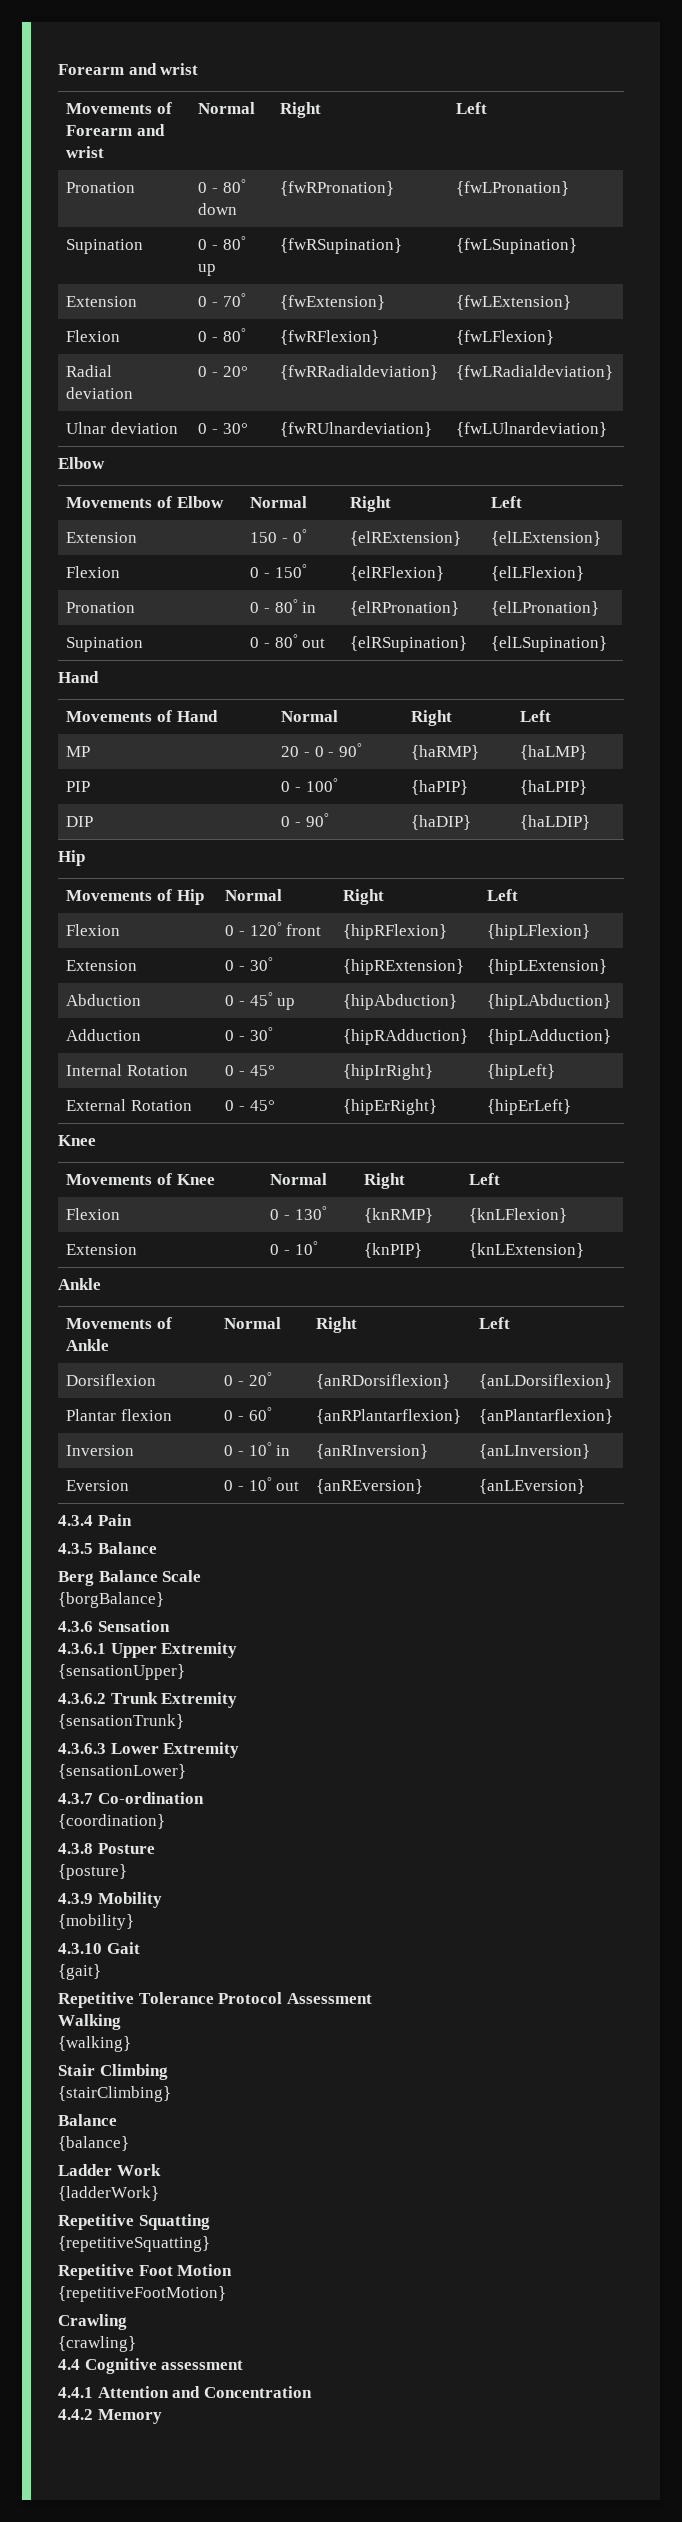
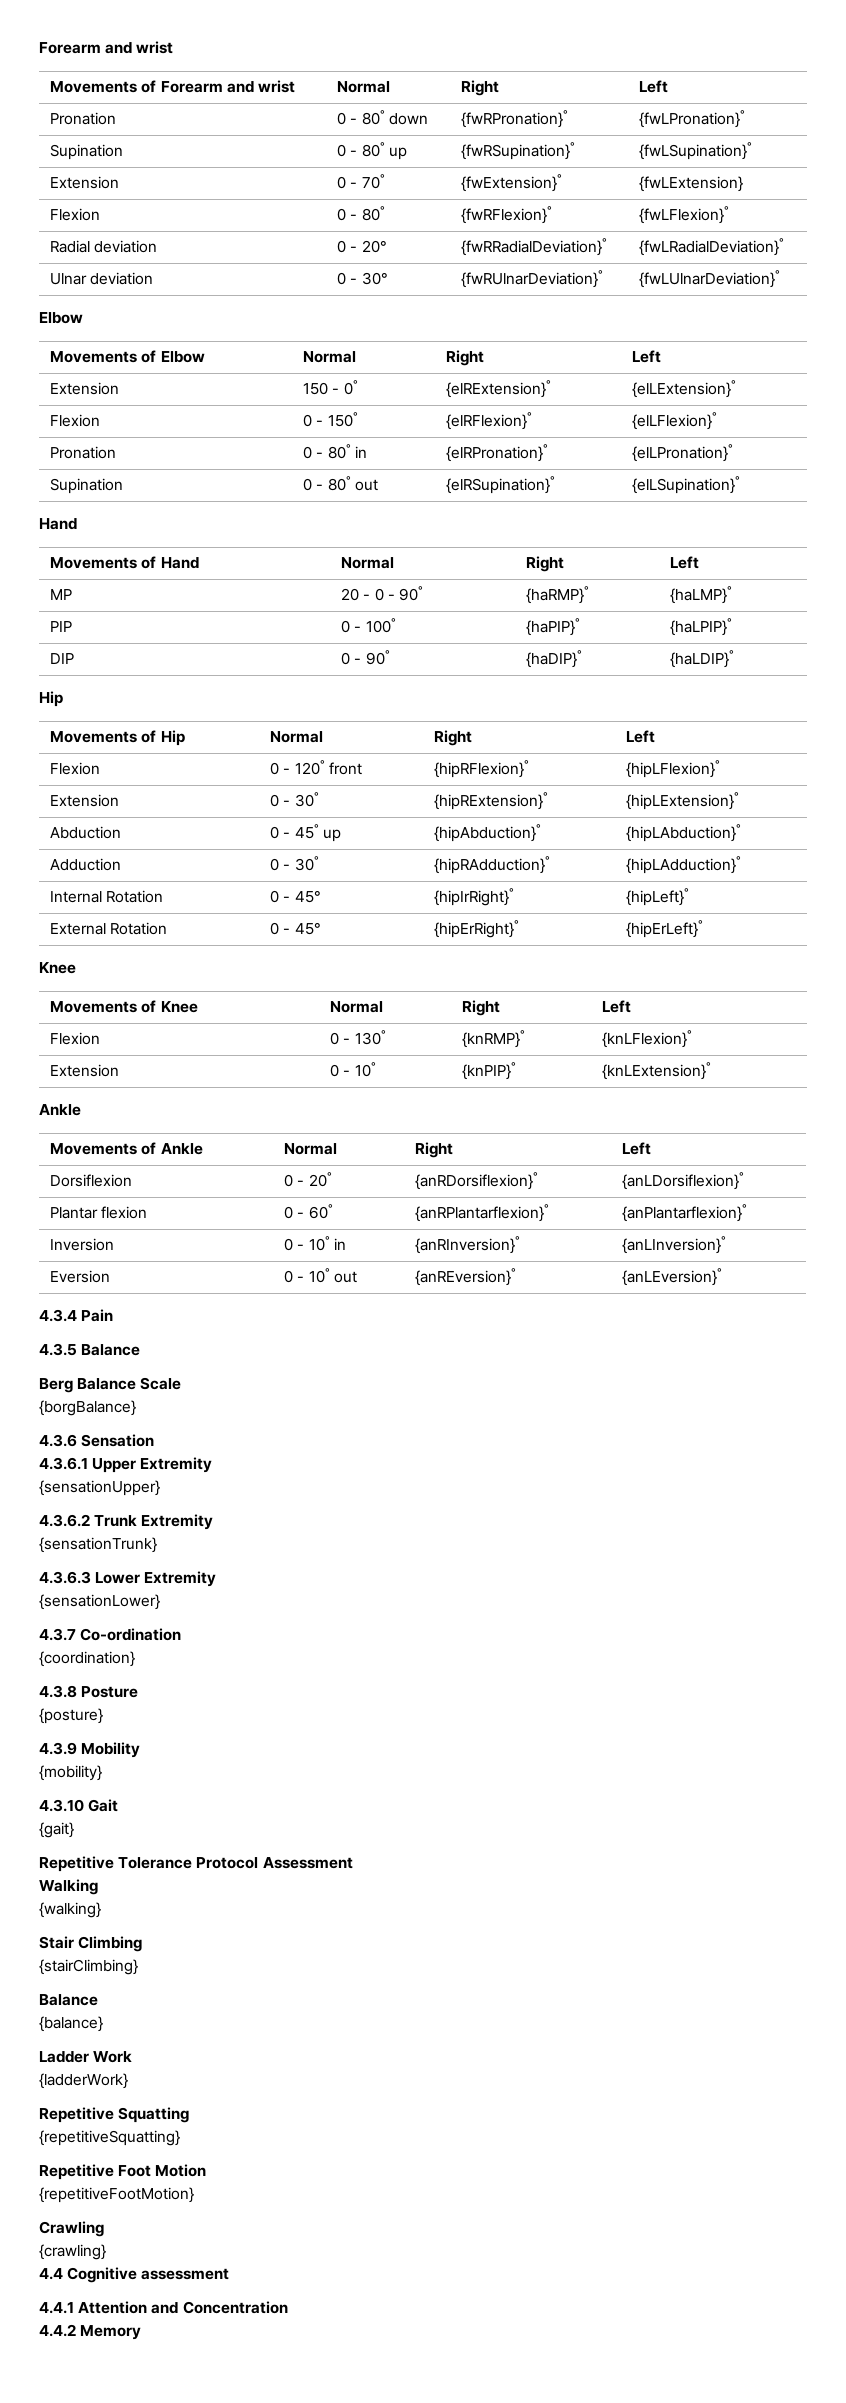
- Pronation | 0 - 80° down | {fwRPronation} | {fwLPronation}
+ Pronation | 0 - 80° down | {fwRPronation}° | {fwLPronation}°
- Supination | 0 - 80° up | {fwRSupination} | {fwLSupination}
+ Supination | 0 - 80° up | {fwRSupination}° | {fwLSupination}°
- Extension | 0 - 70° | {fwExtension} | {fwLExtension}
+ Extension | 0 - 70° | {fwExtension}° | {fwLExtension}
- Flexion | 0 - 80° | {fwRFlexion} | {fwLFlexion}
+ Flexion | 0 - 80° | {fwRFlexion}° | {fwLFlexion}°
- Radial deviation | 0 - 20° | {fwRRadialdeviation} | {fwLRadialdeviation}
+ Radial deviation | 0 - 20° | {fwRRadialDeviation}° | {fwLRadialDeviation}°
- Ulnar deviation | 0 - 30° | {fwRUlnardeviation} | {fwLUlnardeviation}
+ Ulnar deviation | 0 - 30° | {fwRUlnarDeviation}° | {fwLUlnarDeviation}°
- Extension | 150 - 0° | {elRExtension} | {elLExtension}
+ Extension | 150 - 0° | {elRExtension}° | {elLExtension}°
- Flexion | 0 - 150° | {elRFlexion} | {elLFlexion}
+ Flexion | 0 - 150° | {elRFlexion}° | {elLFlexion}°
- Pronation | 0 - 80° in | {elRPronation} | {elLPronation}
+ Pronation | 0 - 80° in | {elRPronation}° | {elLPronation}°
- Supination | 0 - 80° out | {elRSupination} | {elLSupination}
+ Supination | 0 - 80° out | {elRSupination}° | {elLSupination}°
- MP | 20 - 0 - 90° | {haRMP} | {haLMP}
+ MP | 20 - 0 - 90° | {haRMP}° | {haLMP}°
- PIP | 0 - 100° | {haPIP} | {haLPIP}
+ PIP | 0 - 100° | {haPIP}° | {haLPIP}°
- DIP | 0 - 90° | {haDIP} | {haLDIP}
+ DIP | 0 - 90° | {haDIP}° | {haLDIP}°
- Flexion | 0 - 120° front | {hipRFlexion} | {hipLFlexion}
+ Flexion | 0 - 120° front | {hipRFlexion}° | {hipLFlexion}°
- Extension | 0 - 30° | {hipRExtension} | {hipLExtension}
+ Extension | 0 - 30° | {hipRExtension}° | {hipLExtension}°
- Abduction | 0 - 45° up | {hipAbduction} | {hipLAbduction}
+ Abduction | 0 - 45° up | {hipAbduction}° | {hipLAbduction}°
- Adduction | 0 - 30° | {hipRAdduction} | {hipLAdduction}
+ Adduction | 0 - 30° | {hipRAdduction}° | {hipLAdduction}°
- Internal Rotation | 0 - 45° | {hipIrRight} | {hipLeft}
+ Internal Rotation | 0 - 45° | {hipIrRight}° | {hipLeft}°
- External Rotation | 0 - 45° | {hipErRight} | {hipErLeft}
+ External Rotation | 0 - 45° | {hipErRight}° | {hipErLeft}°
- Flexion | 0 - 130° | {knRMP} | {knLFlexion}
+ Flexion | 0 - 130° | {knRMP}° | {knLFlexion}°
- Extension | 0 - 10° | {knPIP} | {knLExtension}
+ Extension | 0 - 10° | {knPIP}° | {knLExtension}°
- Dorsiflexion | 0 - 20° | {anRDorsiflexion} | {anLDorsiflexion}
+ Dorsiflexion | 0 - 20° | {anRDorsiflexion}° | {anLDorsiflexion}°
- Plantar flexion | 0 - 60° | {anRPlantarflexion} | {anPlantarflexion}
+ Plantar flexion | 0 - 60° | {anRPlantarflexion}° | {anPlantarflexion}°
- Inversion | 0 - 10° in | {anRInversion} | {anLInversion}
+ Inversion | 0 - 10° in | {anRInversion}° | {anLInversion}°
- Eversion | 0 - 10° out | {anREversion} | {anLEversion}
+ Eversion | 0 - 10° out | {anREversion}° | {anLEversion}°

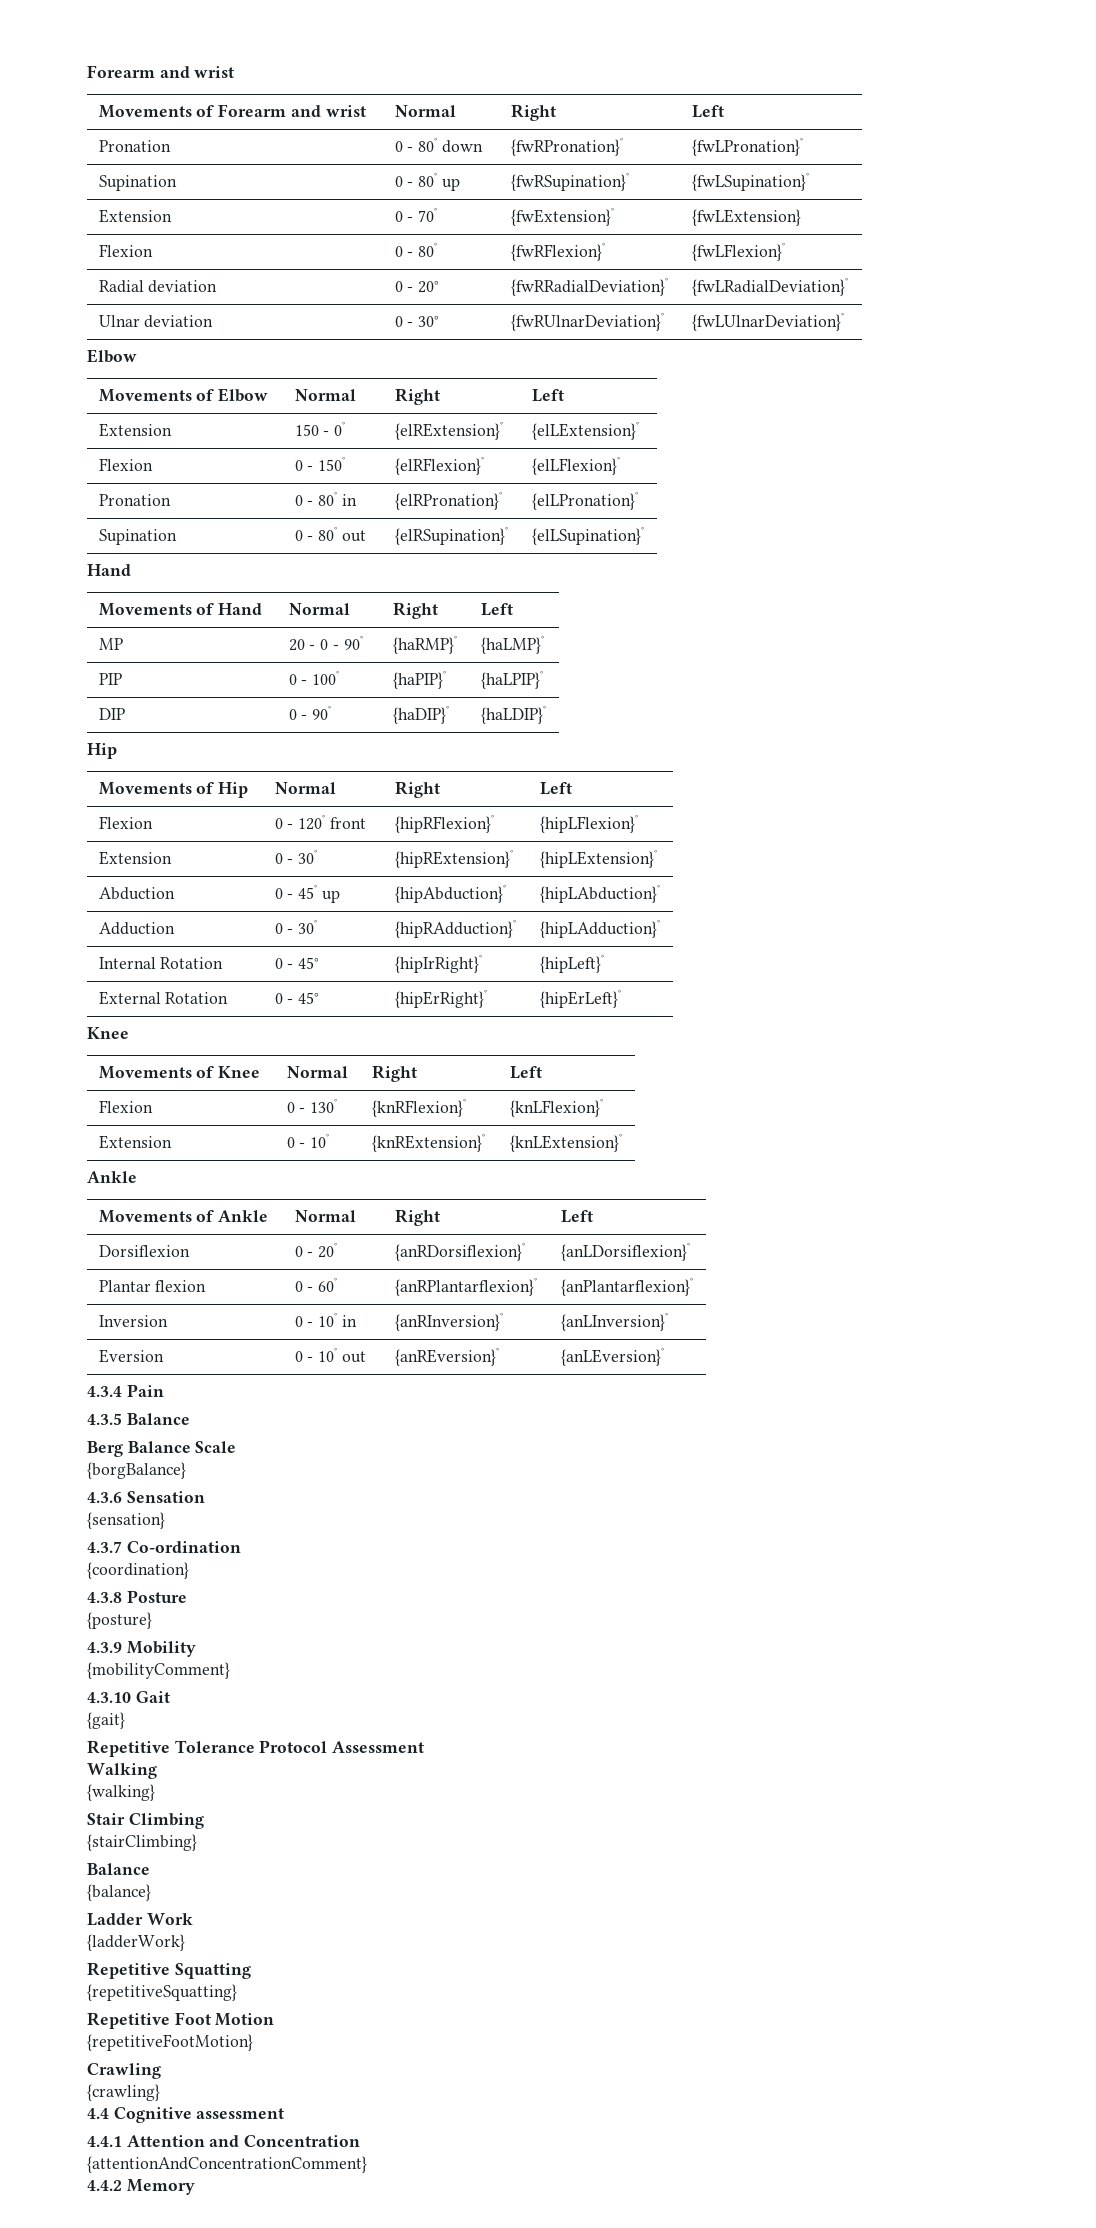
- Flexion | 0 - 130° | {knRMP}° | {knLFlexion}°
+ Flexion | 0 - 130° | {knRFlexion}° | {knLFlexion}°
- Extension | 0 - 10° | {knPIP}° | {knLExtension}°
+ Extension | 0 - 10° | {knRExtension}° | {knLExtension}°
- 4.3.6.1 Upper Extremity
- {sensationUpper}
- 4.3.6.2 Trunk Extremity
- {sensationTrunk}
- 4.3.6.3 Lower Extremity
- {sensationLower}
+ {sensation}
- {mobility}
+ {mobilityComment}
+ {attentionAndConcentrationComment}

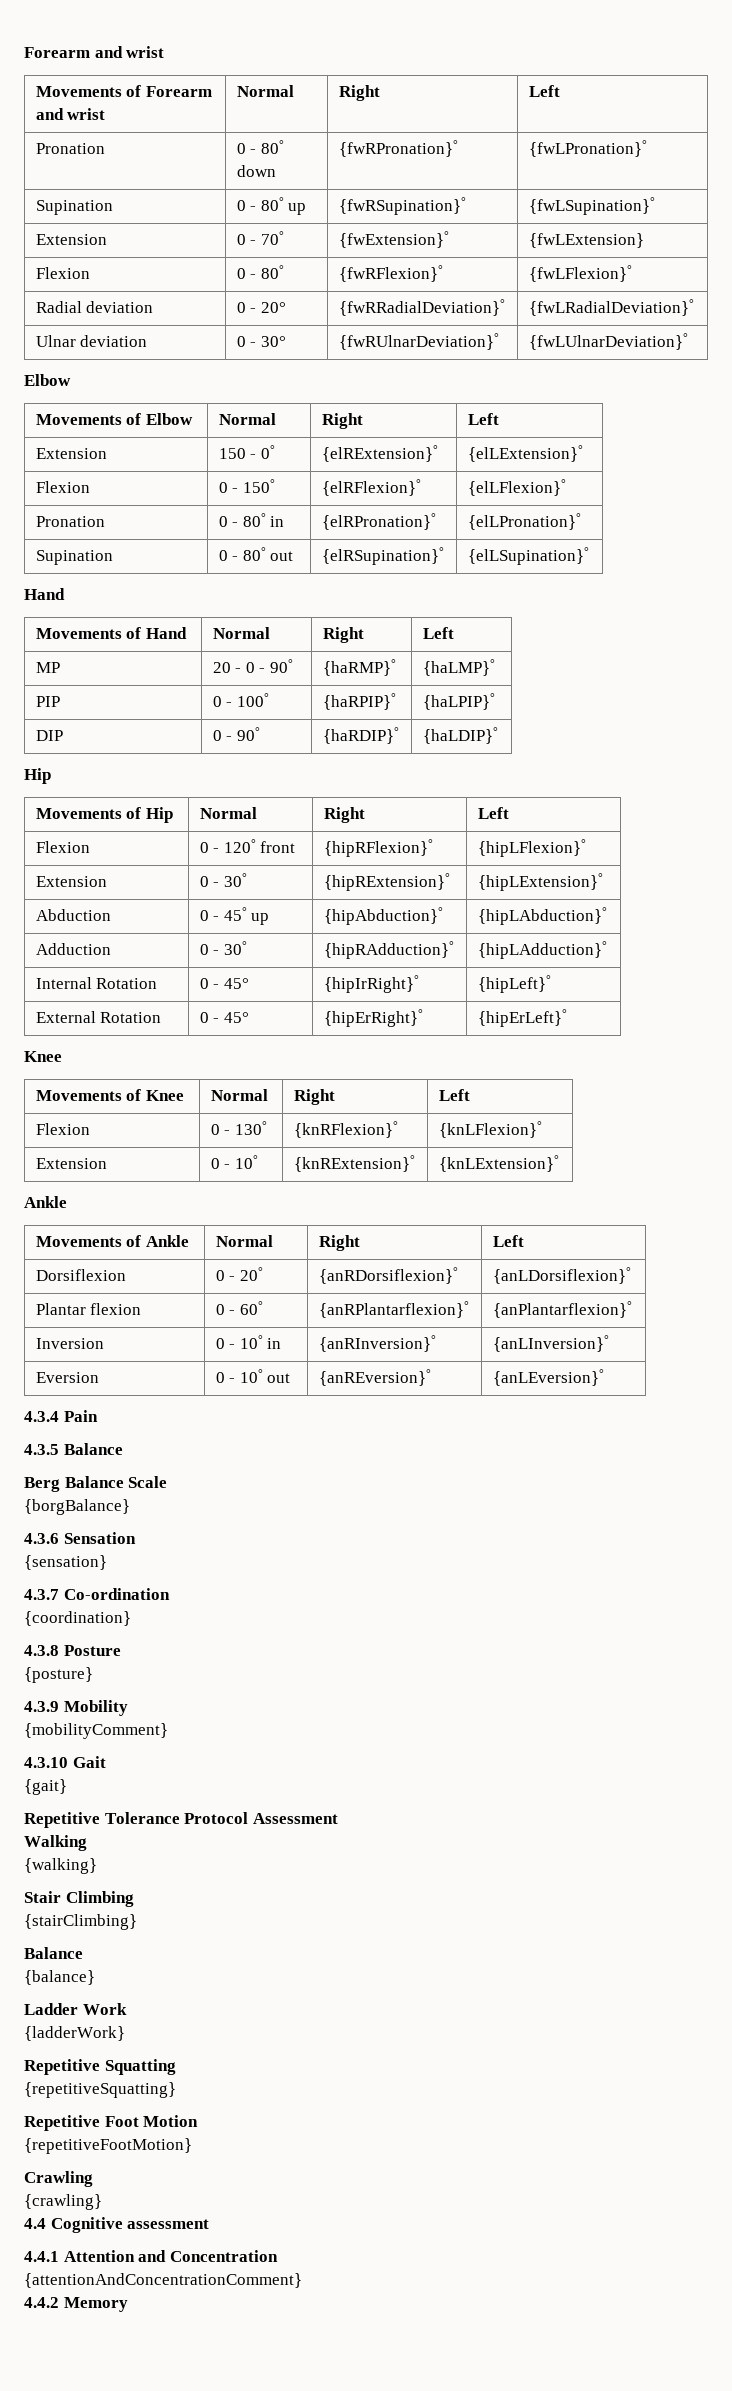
- PIP | 0 - 100° | {haPIP}° | {haLPIP}°
+ PIP | 0 - 100° | {haRPIP}° | {haLPIP}°
- DIP | 0 - 90° | {haDIP}° | {haLDIP}°
+ DIP | 0 - 90° | {haRDIP}° | {haLDIP}°

